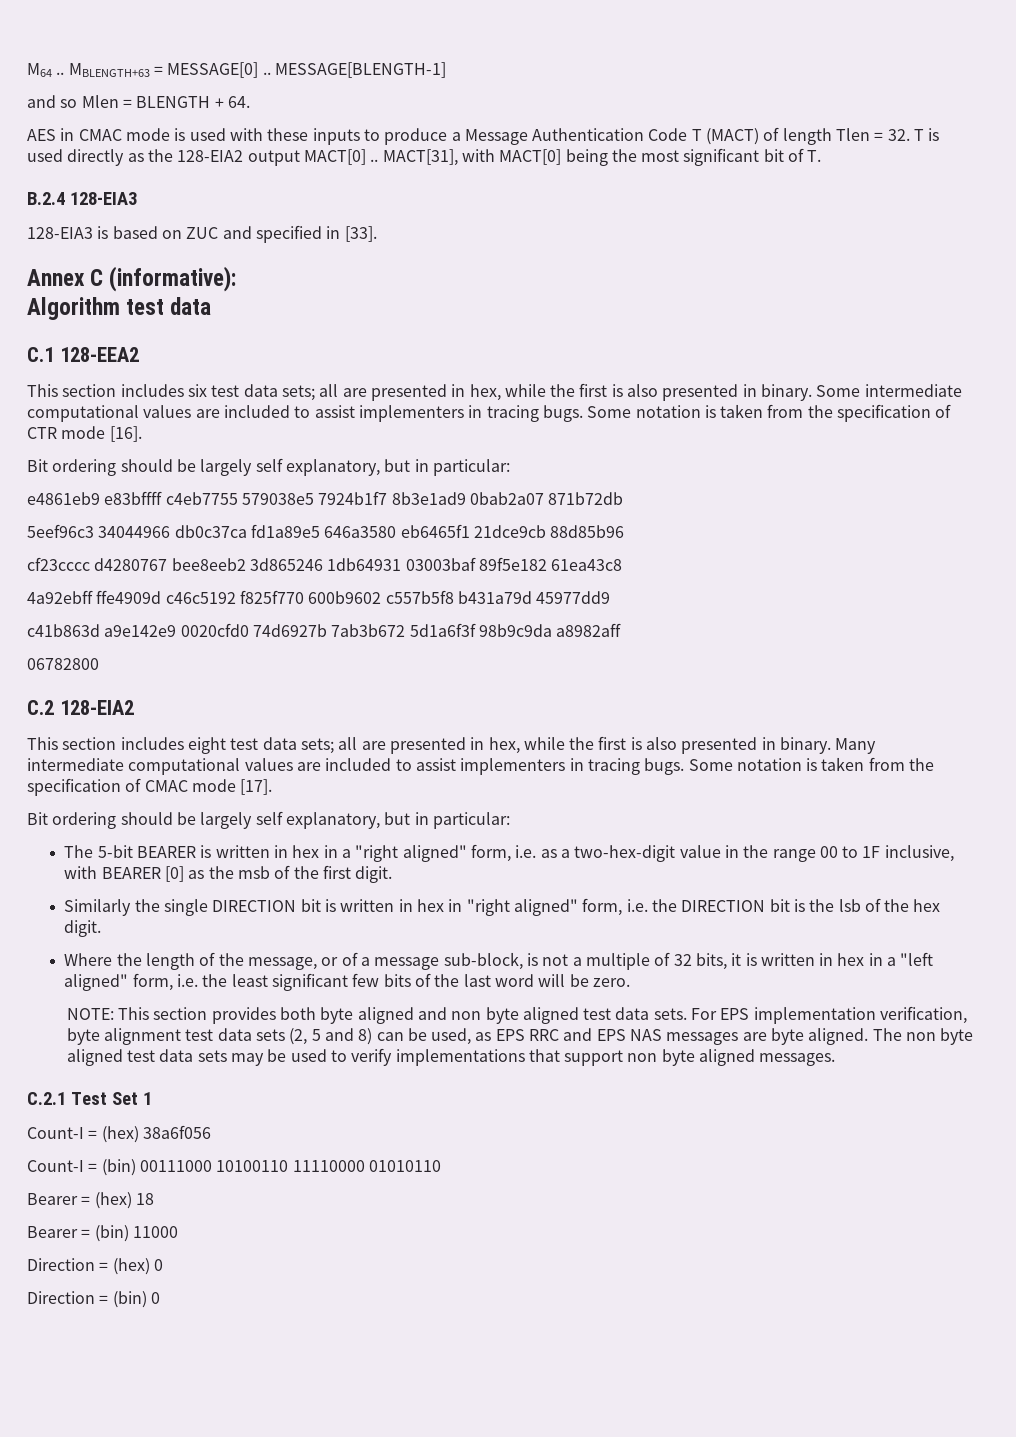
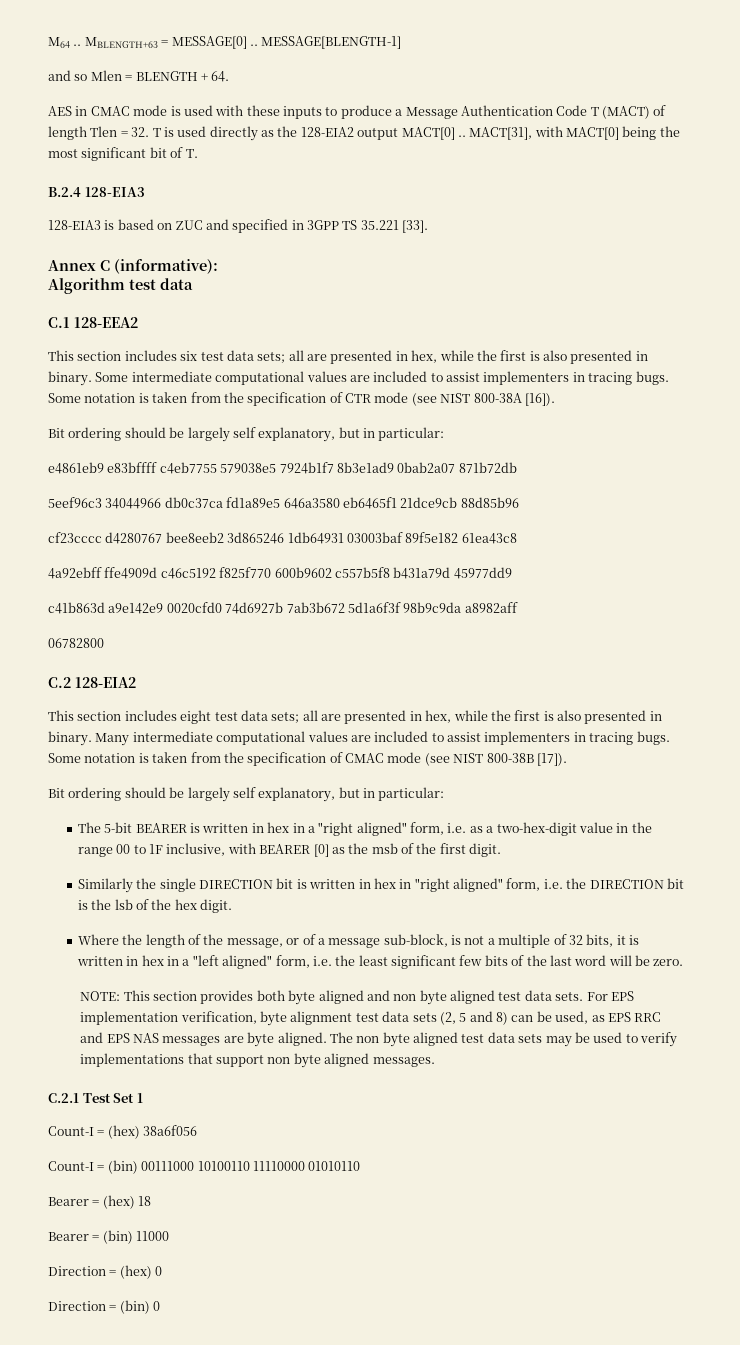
- 128-EIA3 is based on ZUC and specified in [33].
+ 128-EIA3 is based on ZUC and specified in 3GPP TS 35.221 [33].
- Some notation is taken from the specification of CTR mode [16].
+ Some notation is taken from the specification of CTR mode (see NIST 800-38A [16]).
- Some notation is taken from the specification of CMAC mode [17].
+ Some notation is taken from the specification of CMAC mode (see NIST 800-38B [17]).

